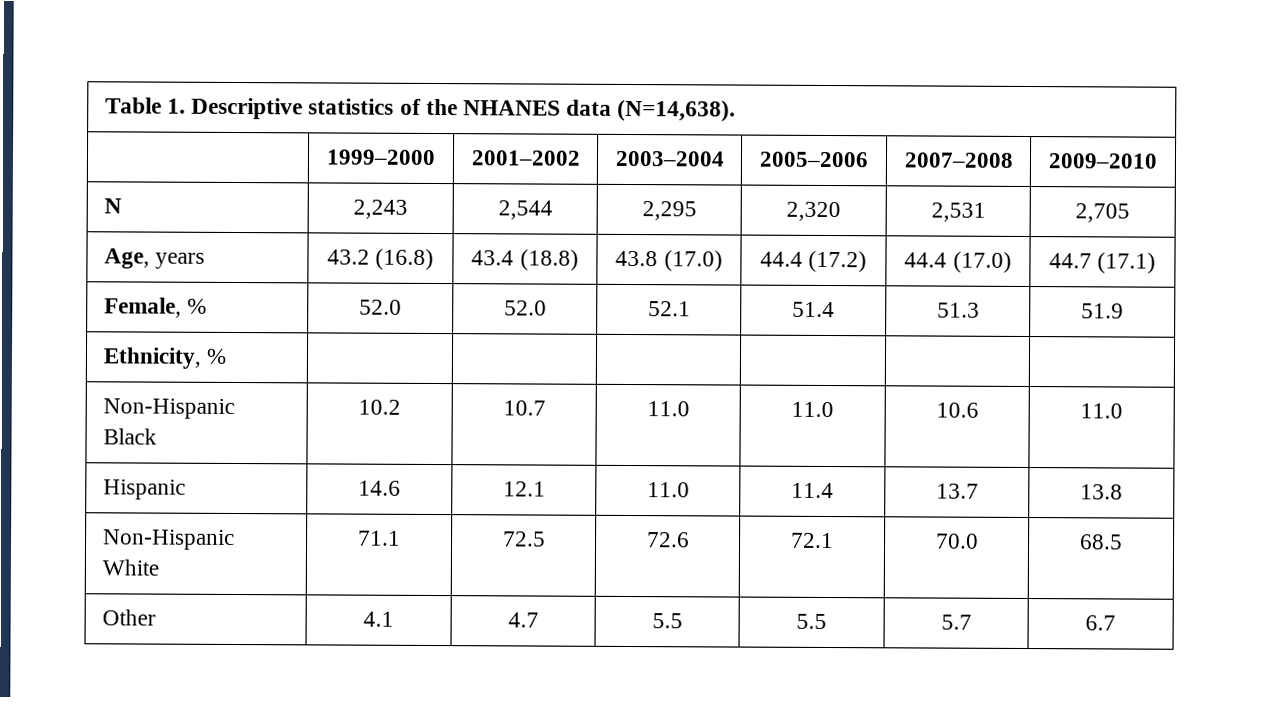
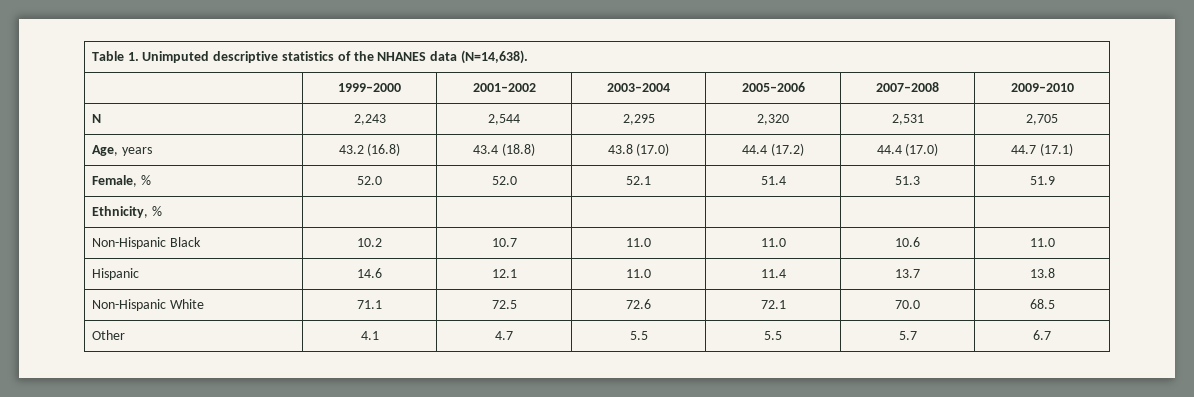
- Table 1. Descriptive statistics of the NHANES data (N=14,638).
+ Table 1. Unimputed descriptive statistics of the NHANES data (N=14,638).

